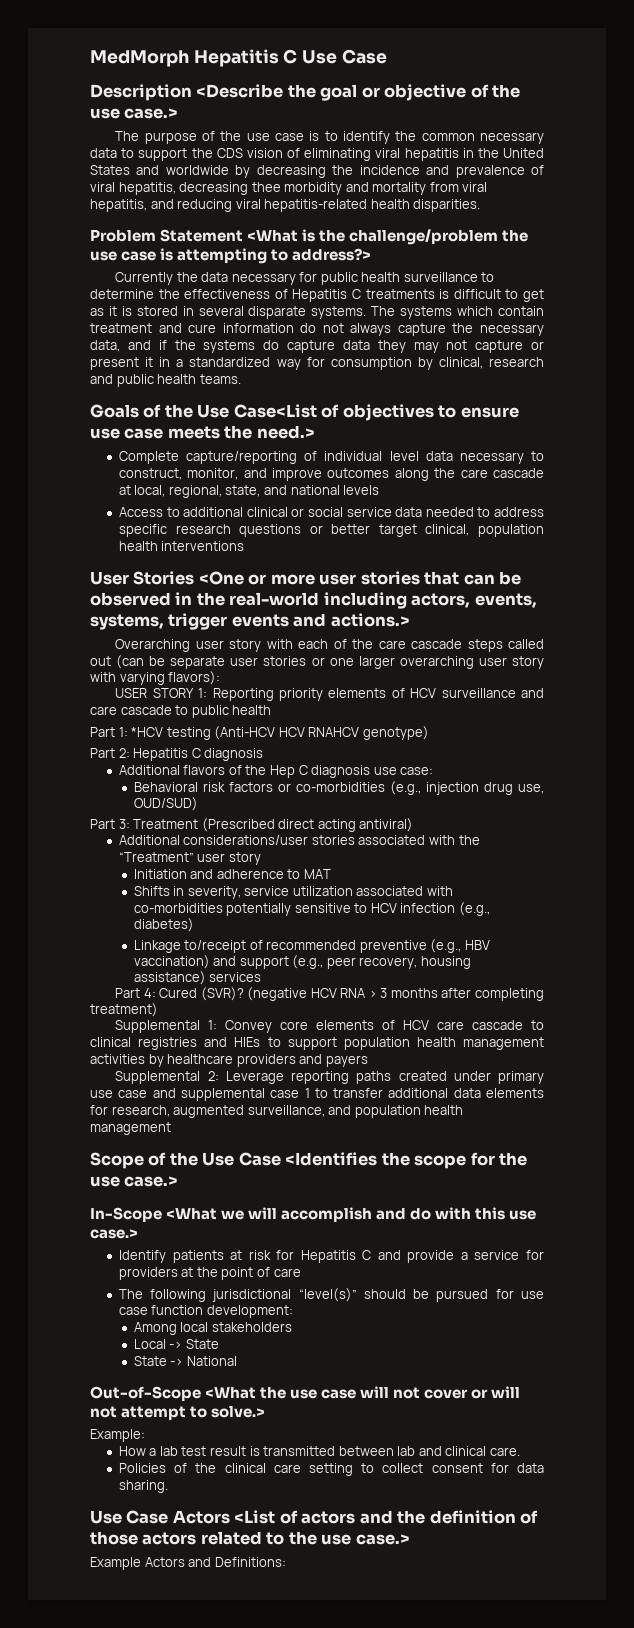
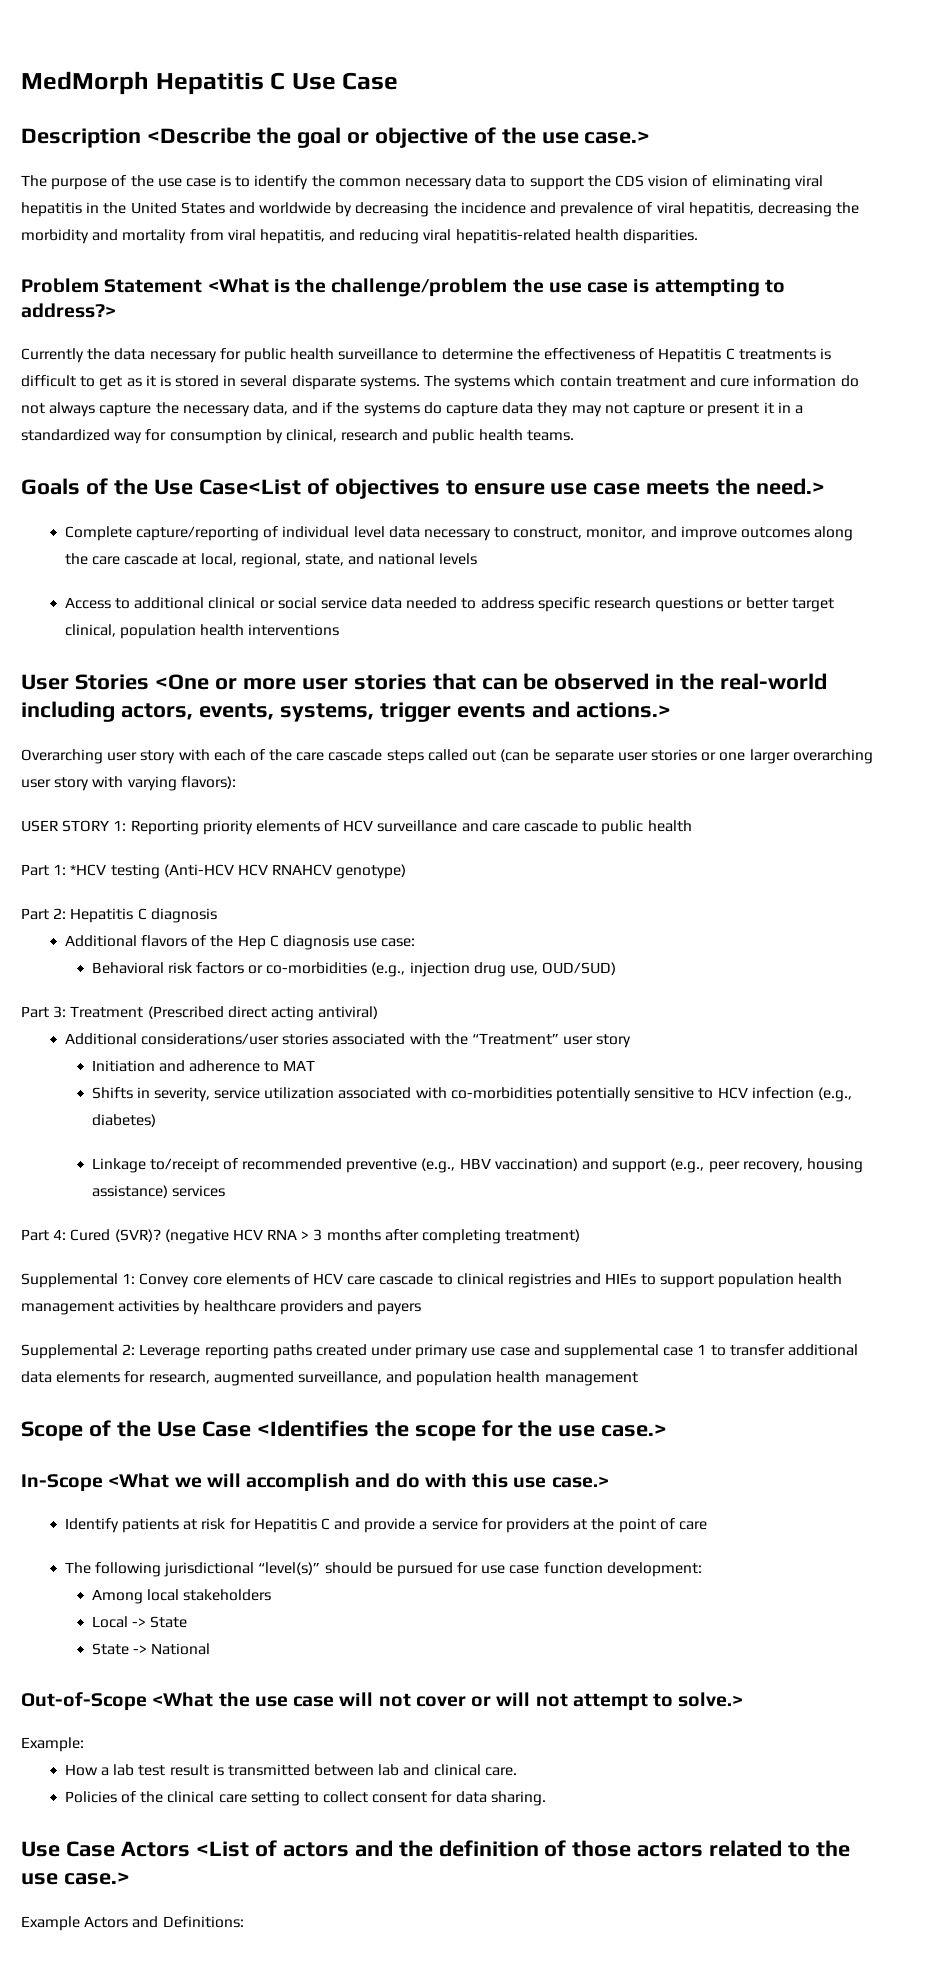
- The purpose of the use case is to identify the common necessary data to support the CDS vision of eliminating viral hepatitis in the United States and worldwide by decreasing the incidence and prevalence of viral hepatitis, decreasing thee morbidity and mortality from viral hepatitis, and reducing viral hepatitis-related health disparities.
+ The purpose of the use case is to identify the common necessary data to support the CDS vision of eliminating viral hepatitis in the United States and worldwide by decreasing the incidence and prevalence of viral hepatitis, decreasing the morbidity and mortality from viral hepatitis, and reducing viral hepatitis-related health disparities.

